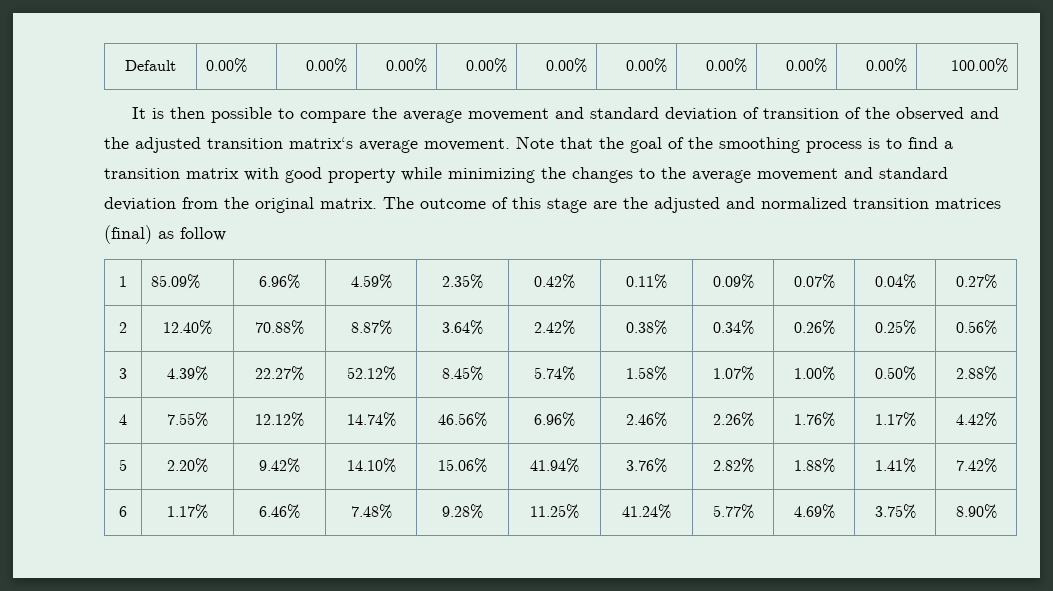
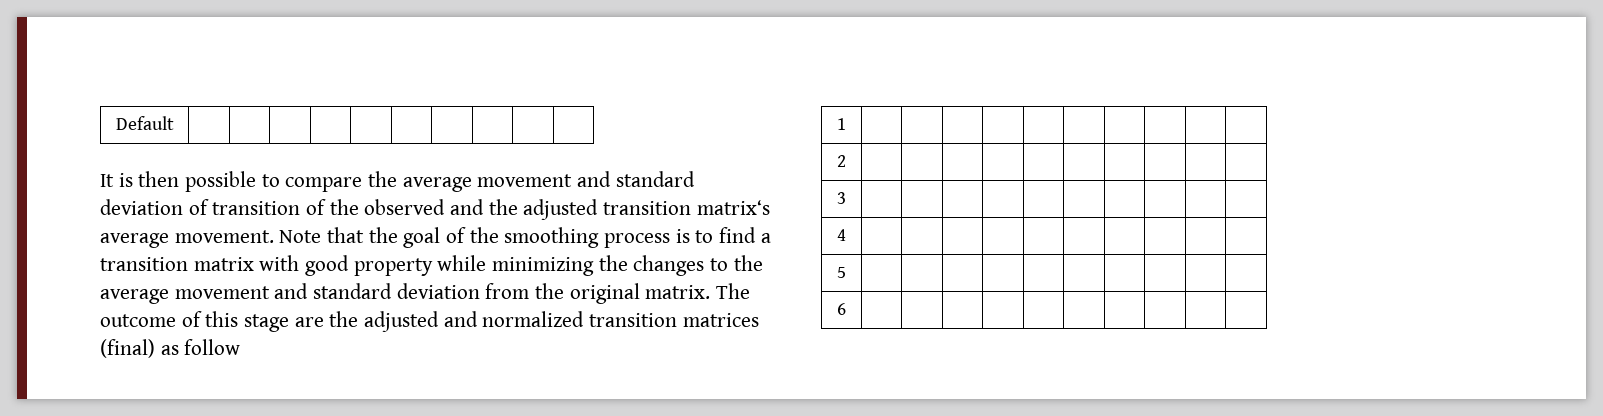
- Default | 0.00% | 0.00% | 0.00% | 0.00% | 0.00% | 0.00% | 0.00% | 0.00% | 0.00% | 100.00%
+ Default | | | | | | | | | |
- 1 | 85.09% | 6.96% | 4.59% | 2.35% | 0.42% | 0.11% | 0.09% | 0.07% | 0.04% | 0.27%
- 2 | 12.40% | 70.88% | 8.87% | 3.64% | 2.42% | 0.38% | 0.34% | 0.26% | 0.25% | 0.56%
- 3 | 4.39% | 22.27% | 52.12% | 8.45% | 5.74% | 1.58% | 1.07% | 1.00% | 0.50% | 2.88%
- 4 | 7.55% | 12.12% | 14.74% | 46.56% | 6.96% | 2.46% | 2.26% | 1.76% | 1.17% | 4.42%
- 5 | 2.20% | 9.42% | 14.10% | 15.06% | 41.94% | 3.76% | 2.82% | 1.88% | 1.41% | 7.42%
- 6 | 1.17% | 6.46% | 7.48% | 9.28% | 11.25% | 41.24% | 5.77% | 4.69% | 3.75% | 8.90%
+ 1 | | | | | | | | | |
+ 2 | | | | | | | | | |
+ 3 | | | | | | | | | |
+ 4 | | | | | | | | | |
+ 5 | | | | | | | | | |
+ 6 | | | | | | | | | |

